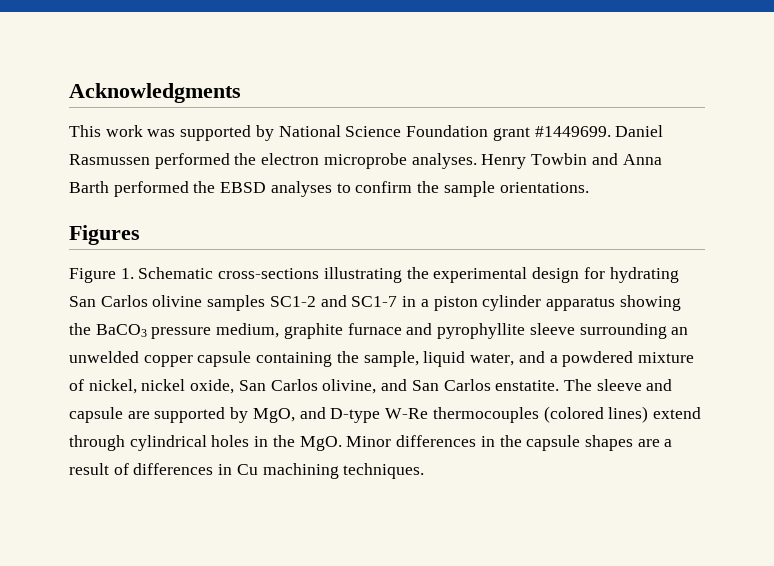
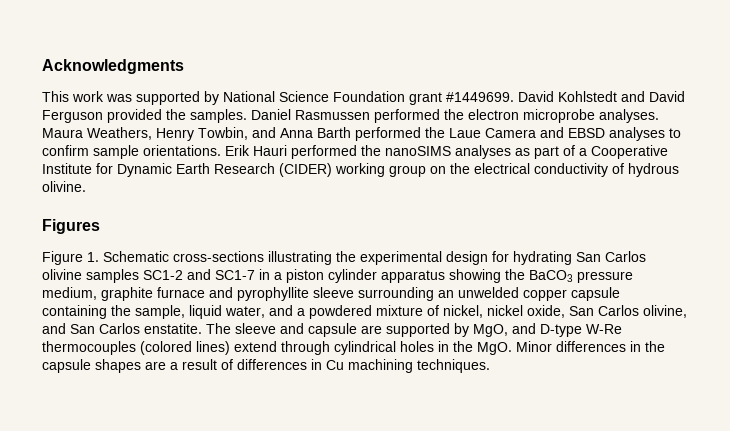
+ David Kohlstedt and David Ferguson provided the samples.
- Henry Towbin and Anna Barth performed the EBSD analyses to confirm the sample orientations.
+ Maura Weathers, Henry Towbin, and Anna Barth performed the Laue Camera and EBSD analyses to confirm sample orientations. Erik Hauri performed the nanoSIMS analyses as part of a Cooperative Institute for Dynamic Earth Research (CIDER) working group on the electrical conductivity of hydrous olivine.

